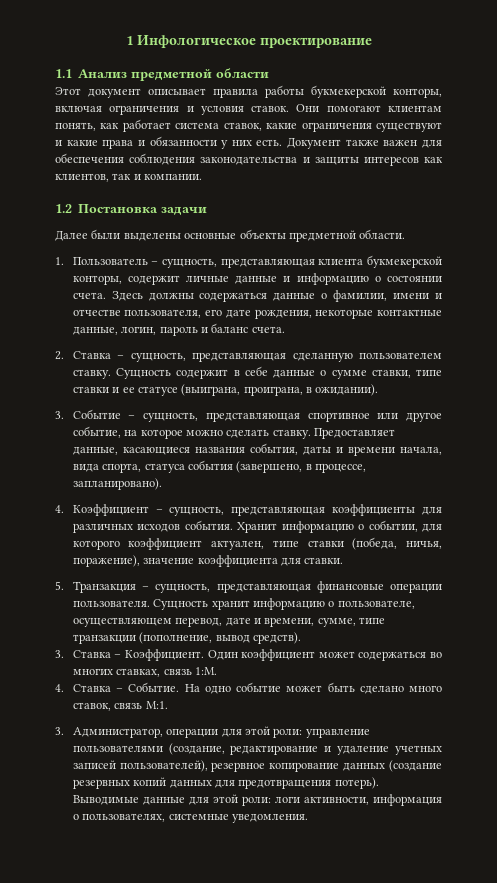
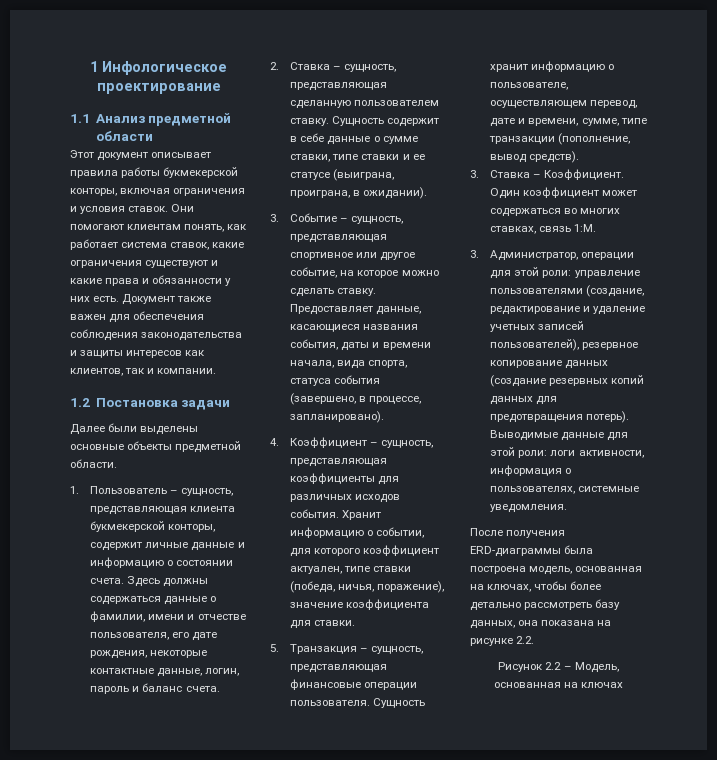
- 4. Ставка – Событие. На одно событие может быть сделано много ставок, связь М:1.
+ После получения ERD-диаграммы была построена модель, основанная на ключах, чтобы более детально рассмотреть базу данных, она показана на рисунке 2.2.
+ Рисунок 2.2 – Модель, основанная на ключах

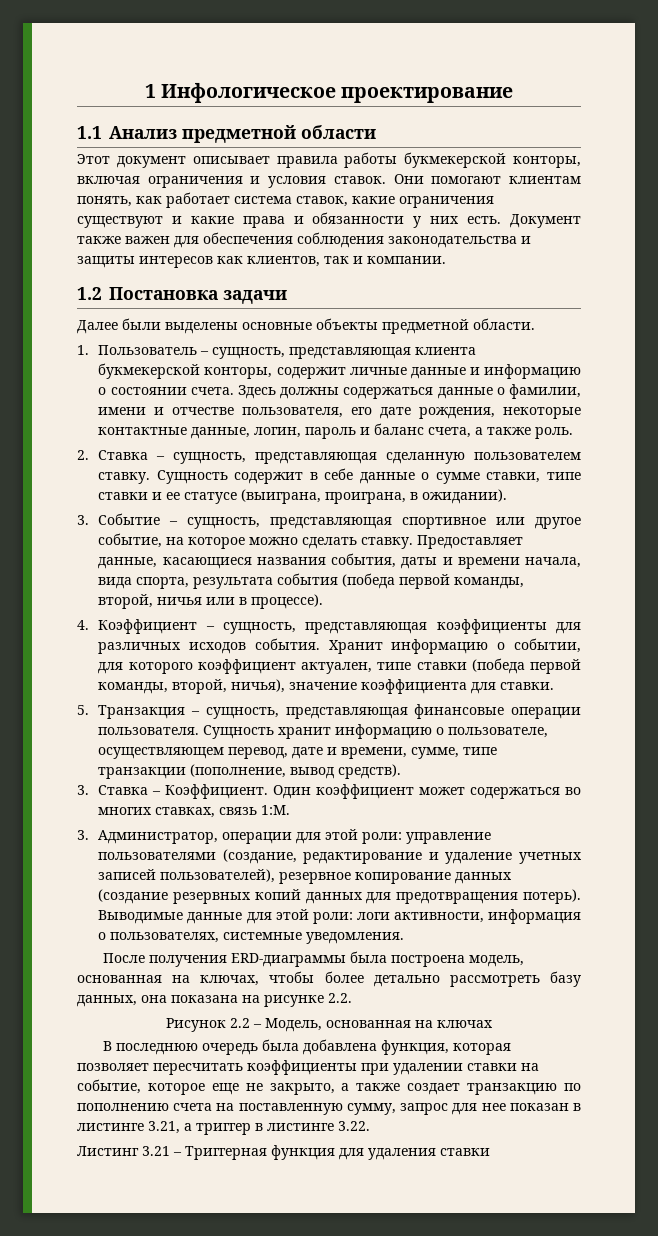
- Здесь должны содержаться данные о фамилии, имени и отчестве пользователя, его дате рождения, некоторые контактные данные, логин, пароль и баланс счета.
+ Здесь должны содержаться данные о фамилии, имени и отчестве пользователя, его дате рождения, некоторые контактные данные, логин, пароль и баланс счета, а также роль.
- Предоставляет данные, касающиеся названия события, даты и времени начала, вида спорта, статуса события (завершено, в процессе, запланировано).
+ Предоставляет данные, касающиеся названия события, даты и времени начала, вида спорта, результата события (победа первой команды, второй, ничья или в процессе).
- Хранит информацию о событии, для которого коэффициент актуален, типе ставки (победа, ничья, поражение), значение коэффициента для ставки.
+ Хранит информацию о событии, для которого коэффициент актуален, типе ставки (победа первой команды, второй, ничья), значение коэффициента для ставки.
+ В последнюю очередь была добавлена функция, которая позволяет пересчитать коэффициенты при удалении ставки на событие, которое еще не закрыто, а также создает транзакцию по пополнению счета на поставленную сумму, запрос для нее показан в листинге 3.21, а триггер в листинге 3.22.
+ Листинг 3.21 – Триггерная функция для удаления ставки

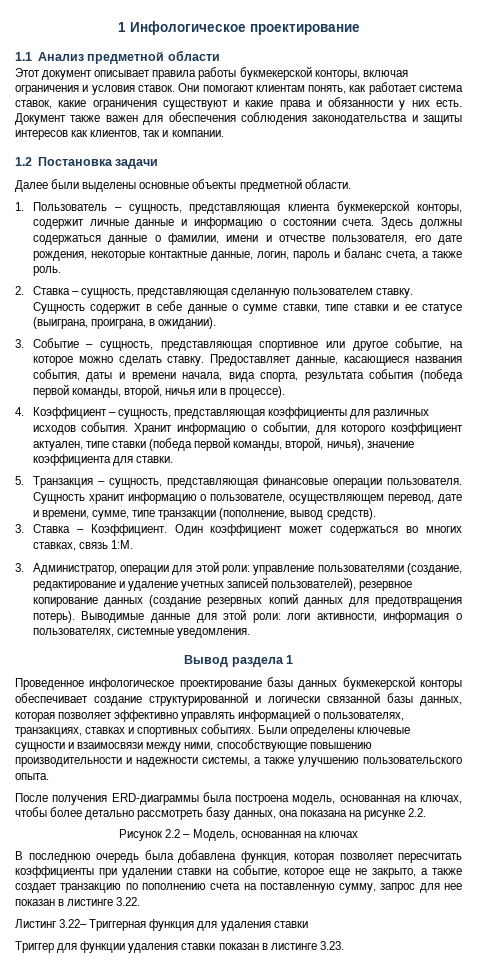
+ Вывод раздела 1
+ Проведенное инфологическое проектирование базы данных букмекерской конторы обеспечивает создание структурированной и логически связанной базы данных, которая позволяет эффективно управлять информацией о пользователях, транзакциях, ставках и спортивных событиях. Были определены ключевые сущности и взаимосвязи между ними, способствующие повышению производительности и надежности системы, а также улучшению пользовательского опыта.
- В последнюю очередь была добавлена функция, которая позволяет пересчитать коэффициенты при удалении ставки на событие, которое еще не закрыто, а также создает транзакцию по пополнению счета на поставленную сумму, запрос для нее показан в листинге 3.21, а триггер в листинге 3.22.
+ В последнюю очередь была добавлена функция, которая позволяет пересчитать коэффициенты при удалении ставки на событие, которое еще не закрыто, а также создает транзакцию по пополнению счета на поставленную сумму, запрос для нее показан в листинге 3.22.
- Листинг 3.21 – Триггерная функция для удаления ставки
+ Листинг 3.22– Триггерная функция для удаления ставки
+ Триггер для функции удаления ставки показан в листинге 3.23.

